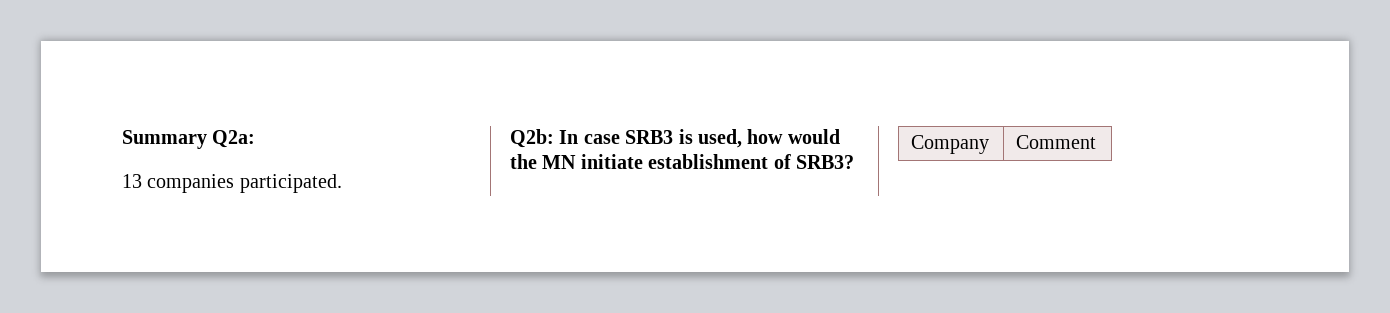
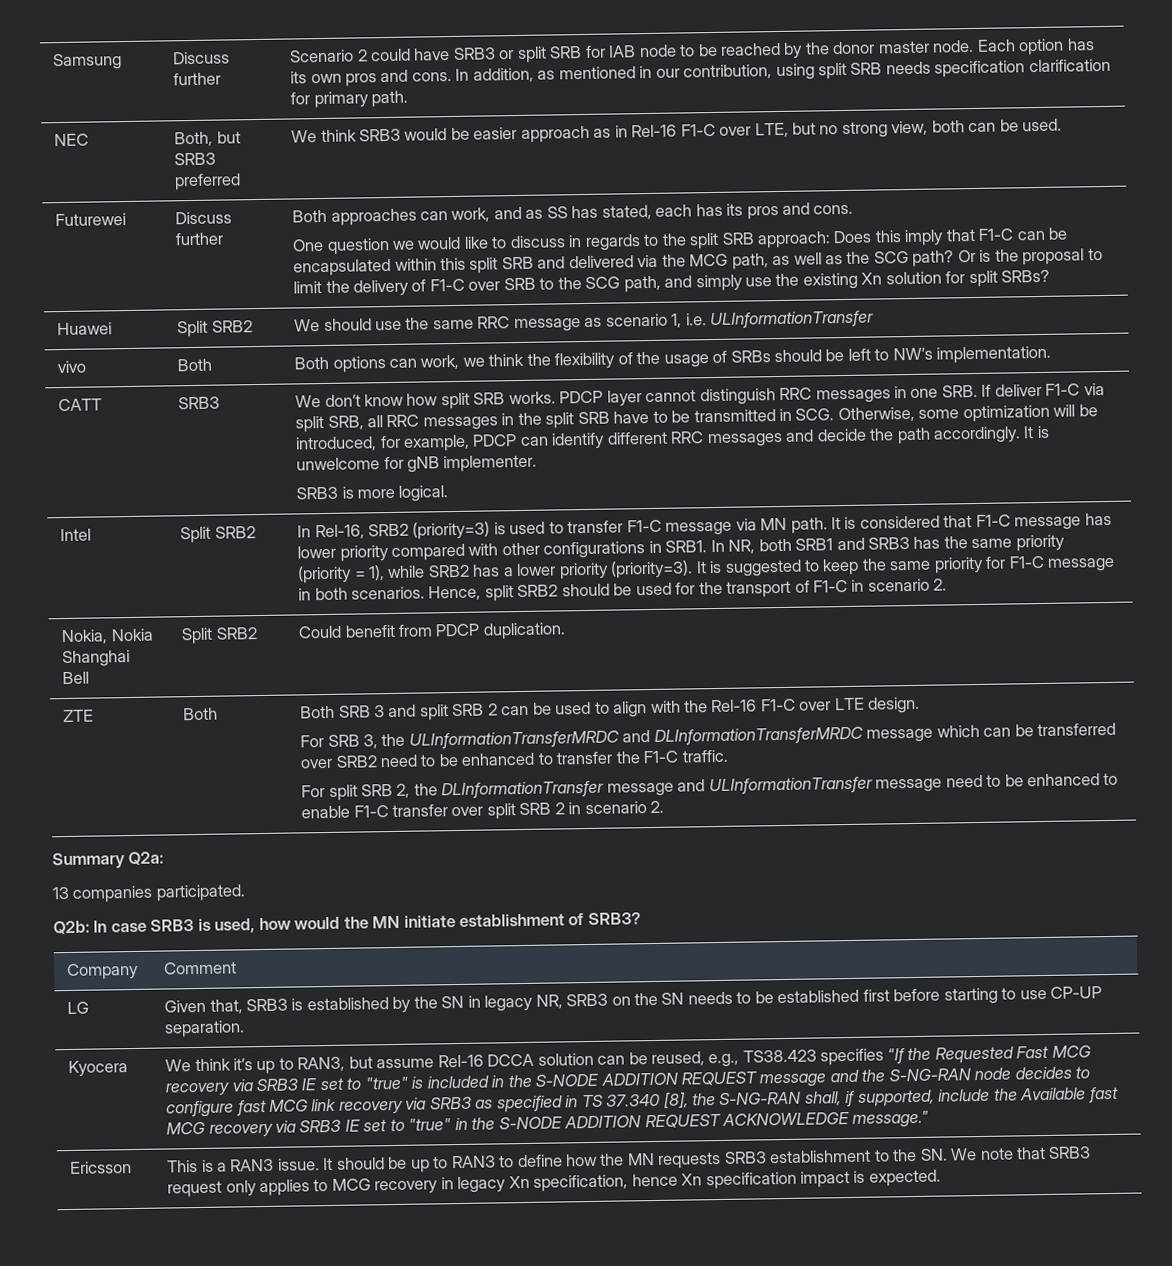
+ Samsung | Discuss further | Scenario 2 could have SRB3 or split SRB for IAB node to be reached by the donor master node. Each option has its own pros and cons. In addition, as mentioned in our contribution, using split SRB needs specification clarification for primary path.
+ NEC | Both, but SRB3 preferred | We think SRB3 would be easier approach as in Rel-16 F1-C over LTE, but no strong view, both can be used.
+ Futurewei | Discuss further | Both approaches can work, and as SS has stated, each has its pros and cons.
+ One question we would like to discuss in regards to the split SRB approach: Does this imply that F1-C can be encapsulated within this split SRB and delivered via the MCG path, as well as the SCG path? Or is the proposal to limit the delivery of F1-C over SRB to the SCG path, and simply use the existing Xn solution for split SRBs?
+ Huawei | Split SRB2 | We should use the same RRC message as scenario 1, i.e. ULInformationTransfer
+ vivo | Both | Both options can work, we think the flexibility of the usage of SRBs should be left to NW’s implementation.
+ CATT | SRB3 | We don’t know how split SRB works. PDCP layer cannot distinguish RRC messages in one SRB. If deliver F1-C via split SRB, all RRC messages in the split SRB have to be transmitted in SCG. Otherwise, some optimization will be introduced, for example, PDCP can identify different RRC messages and decide the path accordingly. It is unwelcome for gNB implementer.
+ SRB3 is more logical.
+ Intel | Split SRB2 | In Rel-16, SRB2 (priority=3) is used to transfer F1-C message via MN path. It is considered that F1-C message has lower priority compared with other configurations in SRB1. In NR, both SRB1 and SRB3 has the same priority (priority = 1), while SRB2 has a lower priority (priority=3). It is suggested to keep the same priority for F1-C message in both scenarios. Hence, split SRB2 should be used for the transport of F1-C in scenario 2.
+ Nokia, Nokia Shanghai Bell | Split SRB2 | Could benefit from PDCP duplication.
+ ZTE | Both | Both SRB 3 and split SRB 2 can be used to align with the Rel-16 F1-C over LTE design.
+ For SRB 3, the ULInformationTransferMRDC and DLInformationTransferMRDC message which can be transferred over SRB2 need to be enhanced to transfer the F1-C traffic.
+ For split SRB 2, the DLInformationTransfer message and ULInformationTransfer message need to be enhanced to enable F1-C transfer over split SRB 2 in scenario 2.
+ LG | Given that, SRB3 is established by the SN in legacy NR, SRB3 on the SN needs to be established first before starting to use CP-UP separation.
+ Kyocera | We think it’s up to RAN3, but assume Rel-16 DCCA solution can be reused, e.g., TS38.423 specifies “If the Requested Fast MCG recovery via SRB3 IE set to "true" is included in the S-NODE ADDITION REQUEST message and the S-NG-RAN node decides to configure fast MCG link recovery via SRB3 as specified in TS 37.340 [8], the S-NG-RAN shall, if supported, include the Available fast MCG recovery via SRB3 IE set to "true" in the S-NODE ADDITION REQUEST ACKNOWLEDGE message.”
+ Ericsson | This is a RAN3 issue. It should be up to RAN3 to define how the MN requests SRB3 establishment to the SN. We note that SRB3 request only applies to MCG recovery in legacy Xn specification, hence Xn specification impact is expected.

